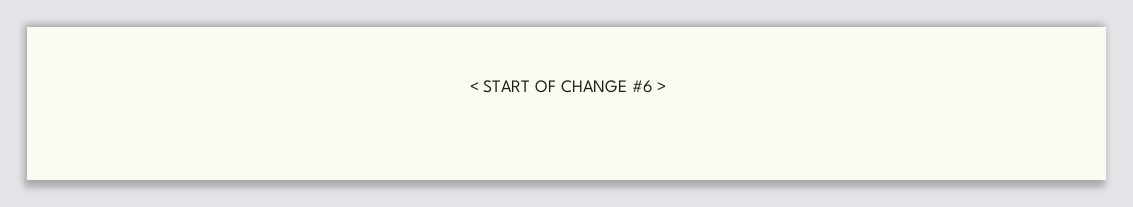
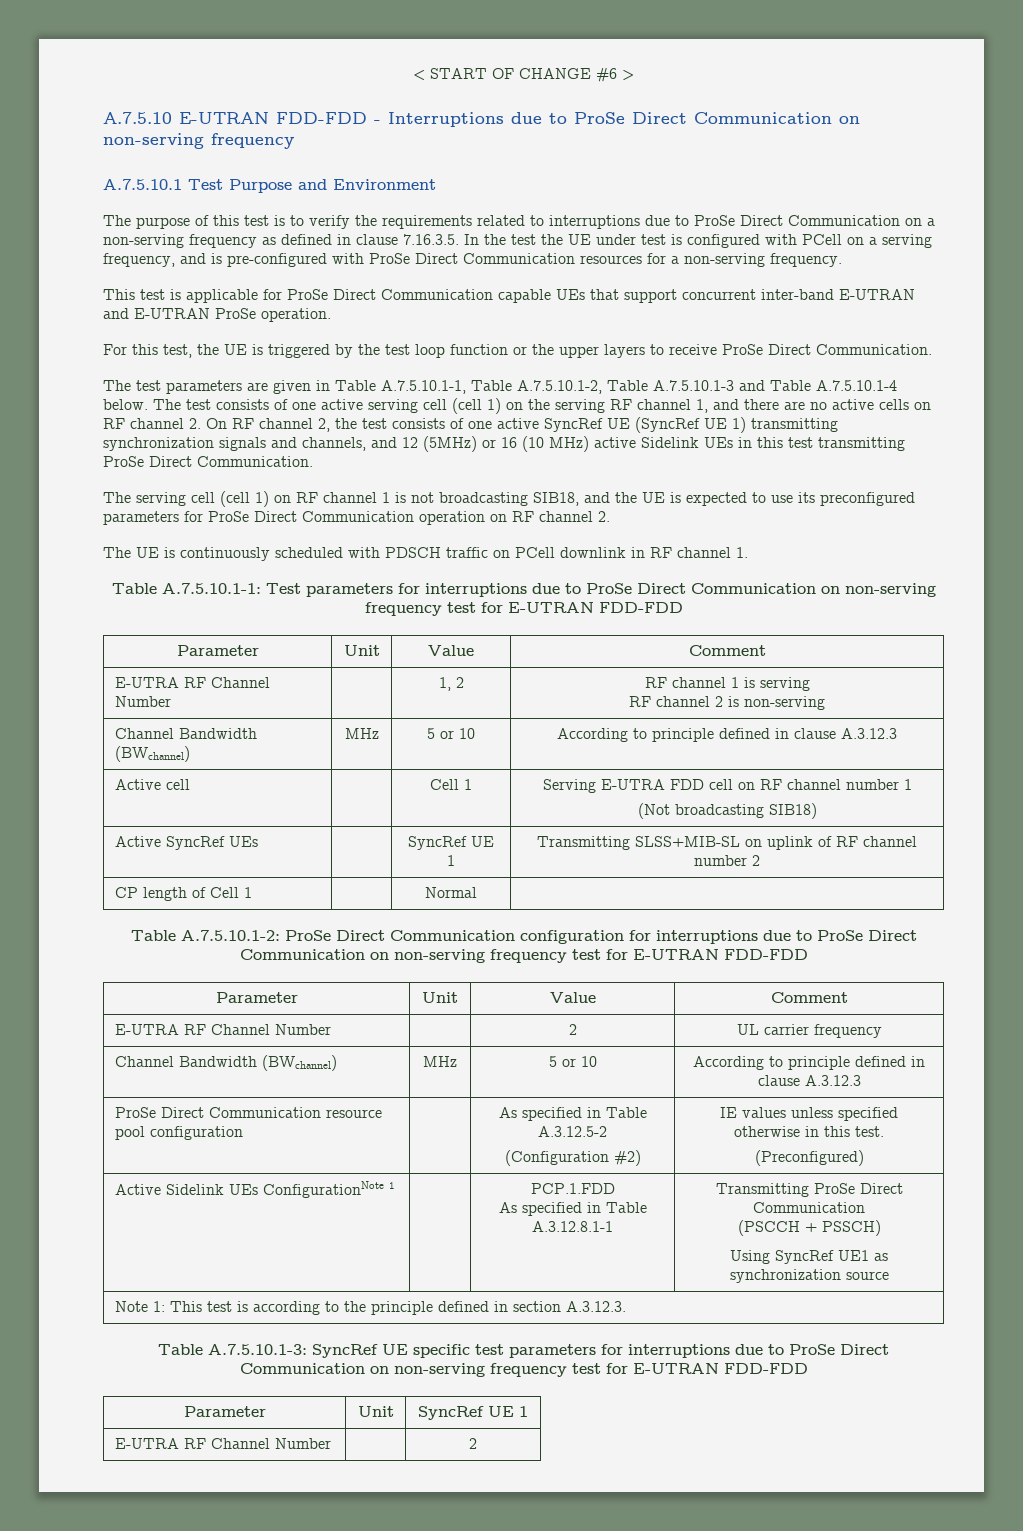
+ A.7.5.10 E-UTRAN FDD-FDD - Interruptions due to ProSe Direct Communication on non-serving frequency
+ A.7.5.10.1 Test Purpose and Environment
+ The purpose of this test is to verify the requirements related to interruptions due to ProSe Direct Communication on a non-serving frequency as defined in clause 7.16.3.5. In the test the UE under test is configured with PCell on a serving frequency, and is pre-configured with ProSe Direct Communication resources for a non-serving frequency.
+ This test is applicable for ProSe Direct Communication capable UEs that support concurrent inter-band E-UTRAN and E-UTRAN ProSe operation.
+ For this test, the UE is triggered by the test loop function or the upper layers to receive ProSe Direct Communication.
+ The test parameters are given in Table A.7.5.10.1-1, Table A.7.5.10.1-2, Table A.7.5.10.1-3 and Table A.7.5.10.1-4 below. The test consists of one active serving cell (cell 1) on the serving RF channel 1, and there are no active cells on RF channel 2. On RF channel 2, the test consists of one active SyncRef UE (SyncRef UE 1) transmitting synchronization signals and channels, and 12 (5MHz) or 16 (10 MHz) active Sidelink UEs in this test transmitting ProSe Direct Communication.
+ The serving cell (cell 1) on RF channel 1 is not broadcasting SIB18, and the UE is expected to use its preconfigured parameters for ProSe Direct Communication operation on RF channel 2.
+ The UE is continuously scheduled with PDSCH traffic on PCell downlink in RF channel 1.
+ Table A.7.5.10.1-1: Test parameters for interruptions due to ProSe Direct Communication on non-serving frequency test for E-UTRAN FDD-FDD
+ Parameter | Unit | Value | Comment
+ E-UTRA RF Channel Number | | 1, 2 | RF channel 1 is serving
+ RF channel 2 is non-serving
+ Channel Bandwidth (BWchannel) | MHz | 5 or 10 | According to principle defined in clause A.3.12.3
+ Active cell | | Cell 1 | Serving E-UTRA FDD cell on RF channel number 1
+ (Not broadcasting SIB18)
+ Active SyncRef UEs | | SyncRef UE 1 | Transmitting SLSS+MIB-SL on uplink of RF channel number 2
+ CP length of Cell 1 | | Normal |
+ Table A.7.5.10.1-2: ProSe Direct Communication configuration for interruptions due to ProSe Direct Communication on non-serving frequency test for E-UTRAN FDD-FDD
+ Parameter | Unit | Value | Comment
+ E-UTRA RF Channel Number | | 2 | UL carrier frequency
+ Channel Bandwidth (BWchannel) | MHz | 5 or 10 | According to principle defined in clause A.3.12.3
+ ProSe Direct Communication resource pool configuration | | As specified in Table A.3.12.5-2
+ (Configuration #2) | IE values unless specified otherwise in this test.
+ (Preconfigured)
+ Active Sidelink UEs ConfigurationNote 1 | | PCP.1.FDD
+ As specified in Table A.3.12.8.1-1 | Transmitting ProSe Direct Communication
+ (PSCCH + PSSCH)
+ Using SyncRef UE1 as synchronization source
+ Note 1: This test is according to the principle defined in section A.3.12.3.
+ Table A.7.5.10.1-3: SyncRef UE specific test parameters for interruptions due to ProSe Direct Communication on non-serving frequency test for E-UTRAN FDD-FDD
+ Parameter | Unit | SyncRef UE 1
+ E-UTRA RF Channel Number | | 2

